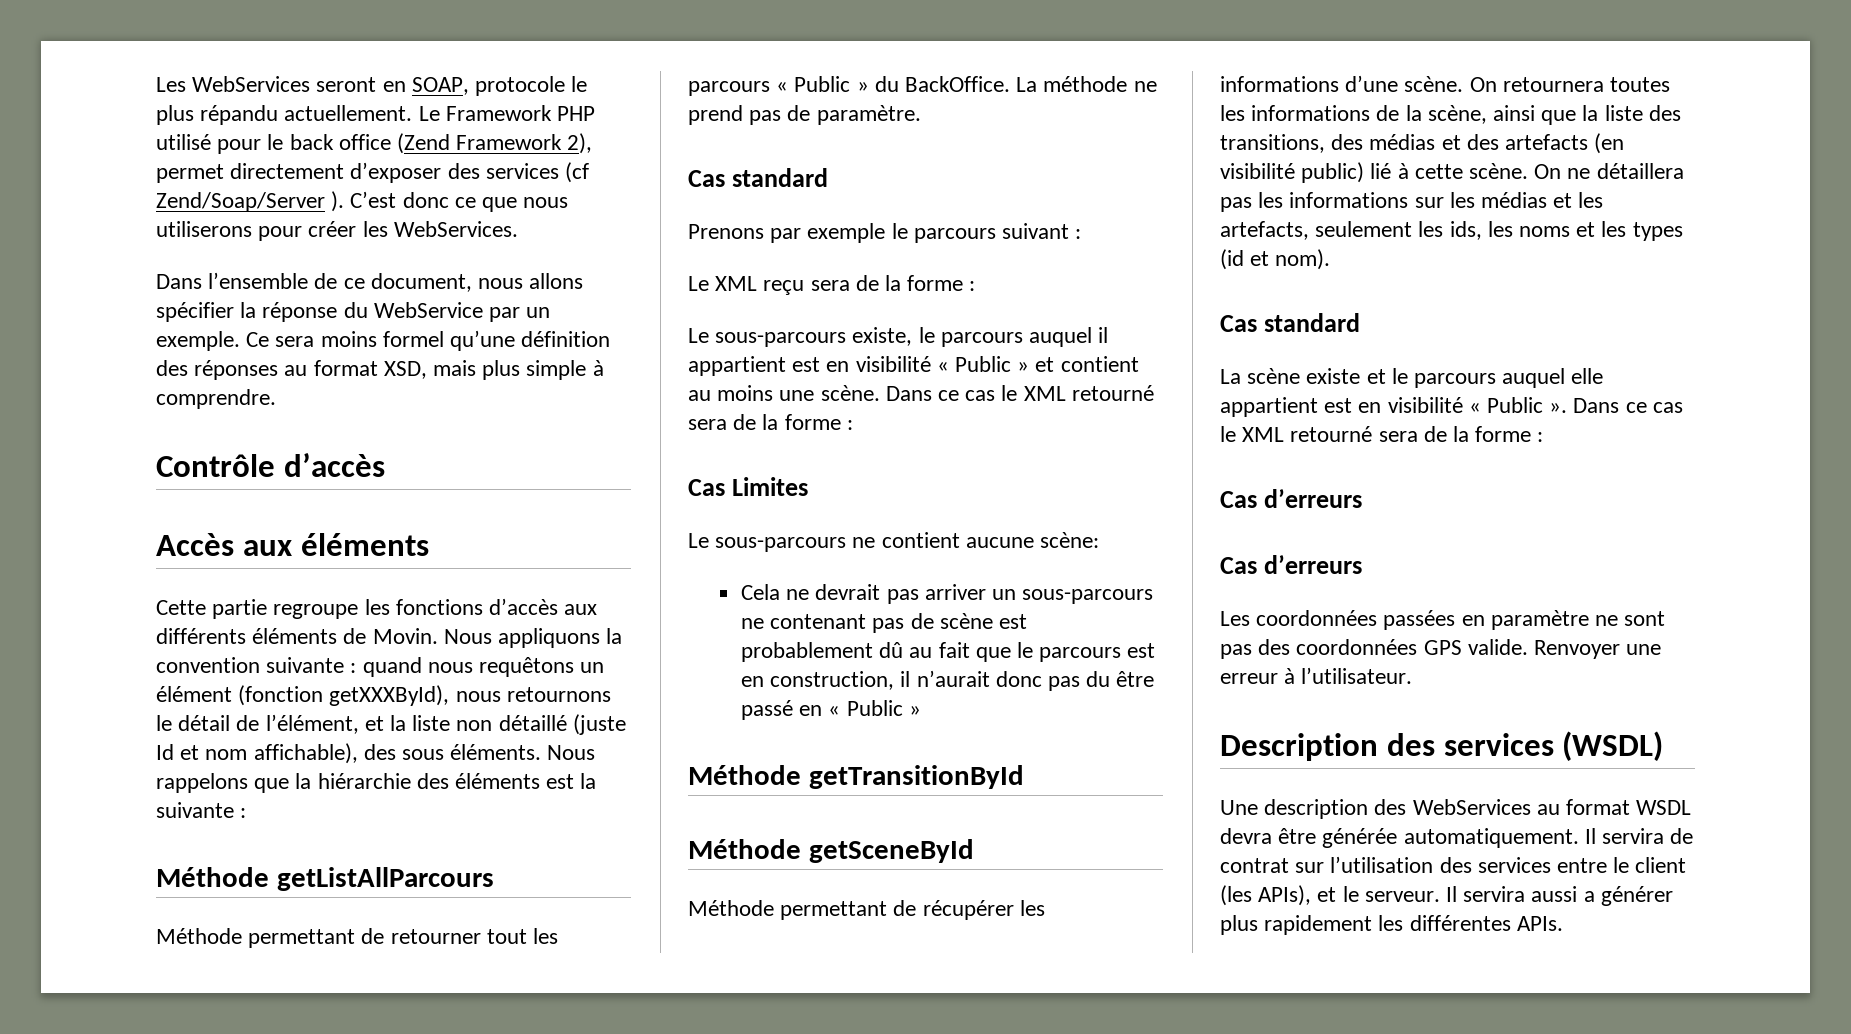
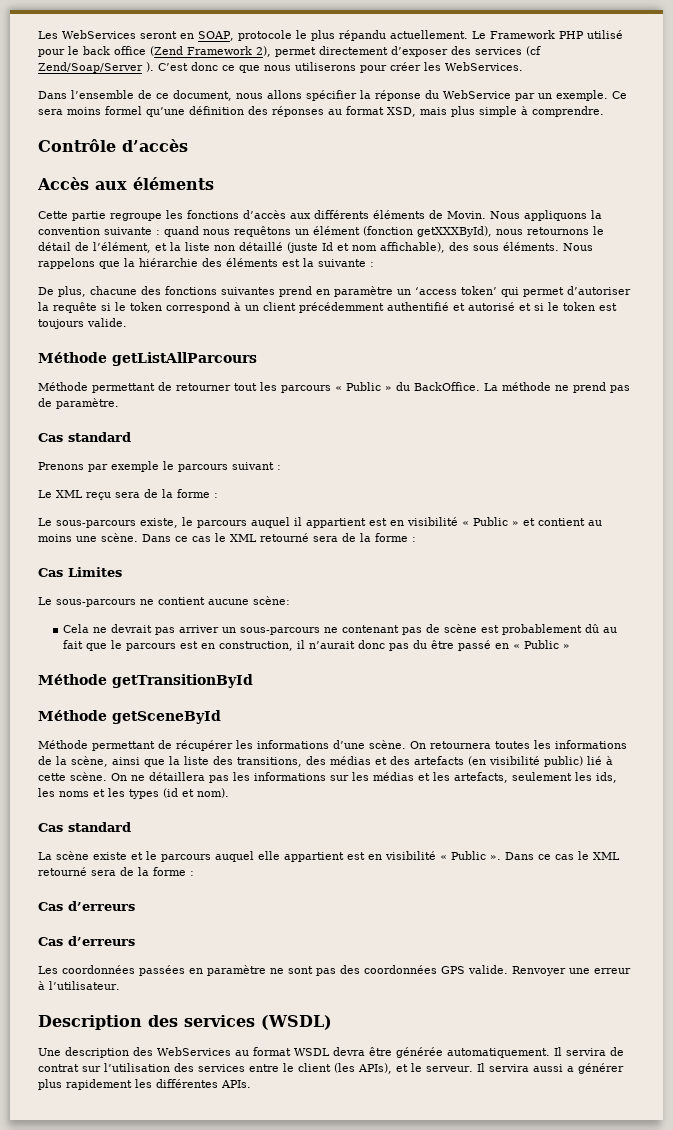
+ De plus, chacune des fonctions suivantes prend en paramètre un ‘access token’ qui permet d’autoriser la requête si le token correspond à un client précédemment authentifié et autorisé et si le token est toujours valide.

